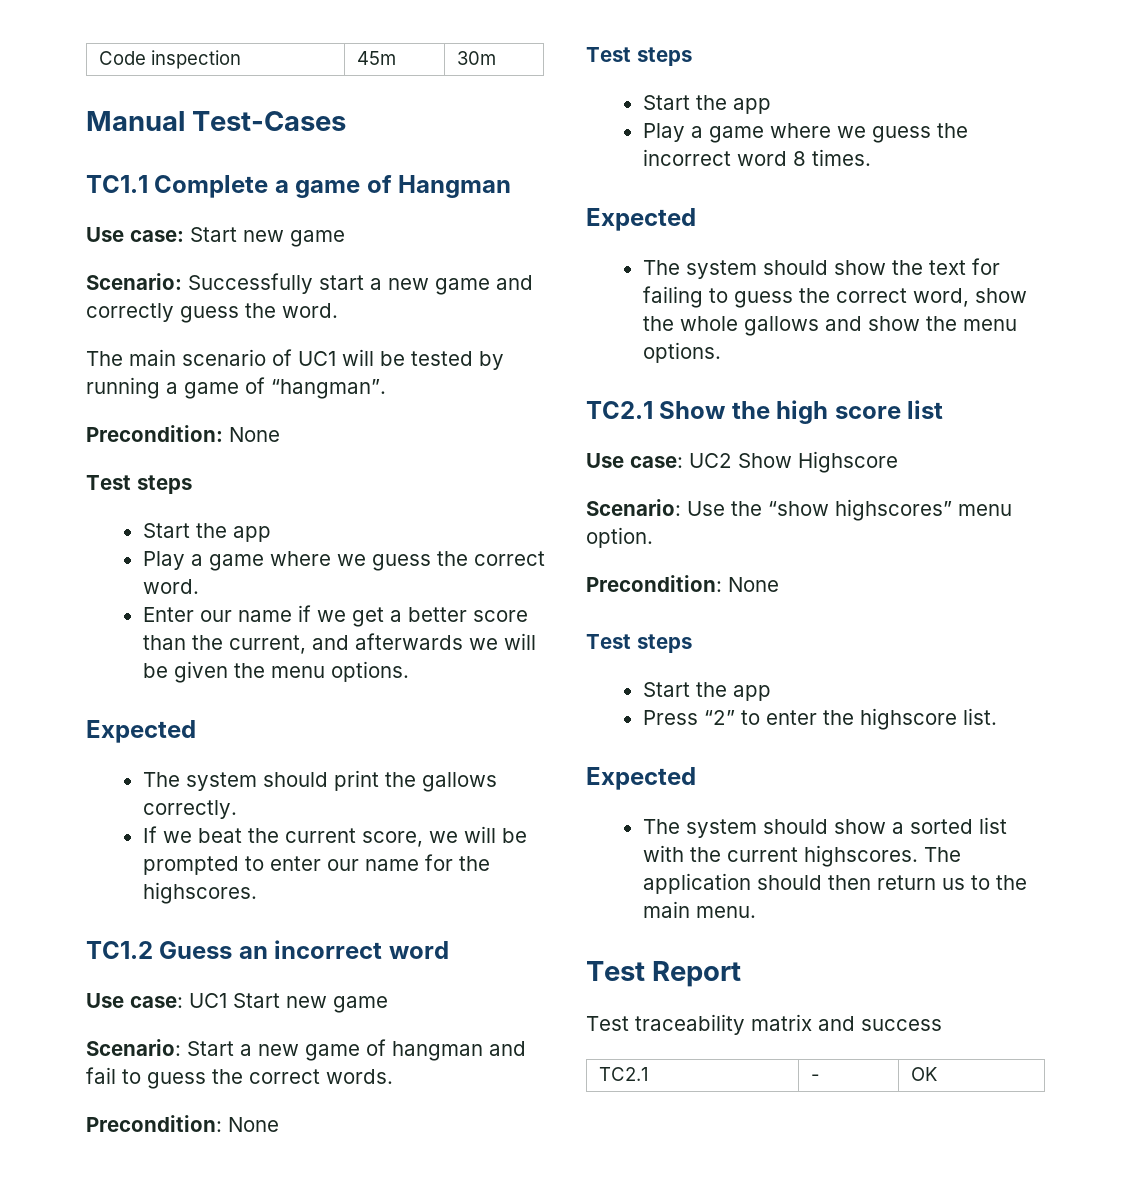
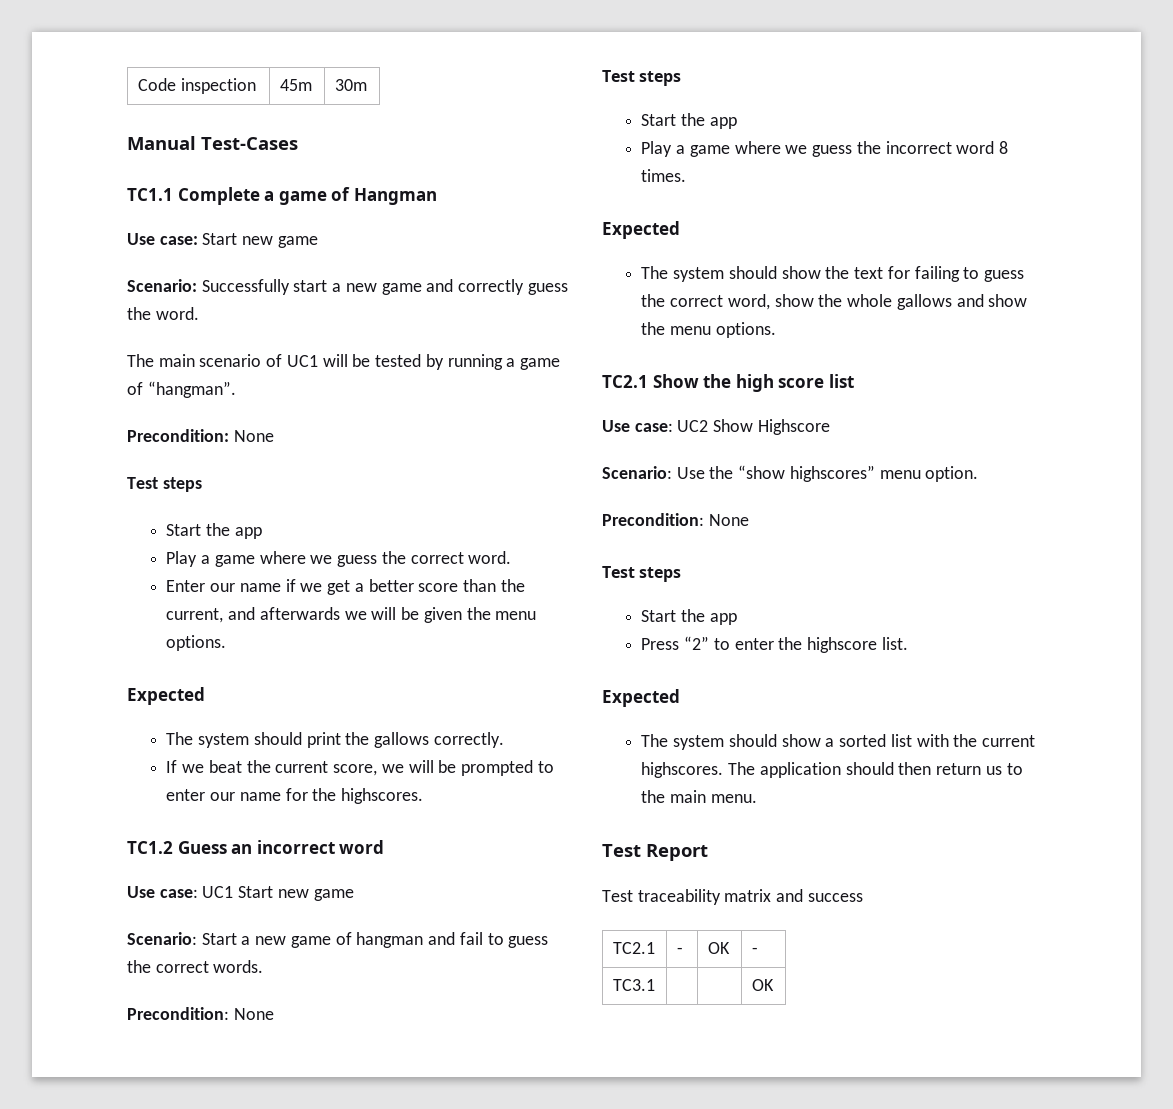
- TC2.1 | - | OK
+ TC2.1 | - | OK | -
+ TC3.1 | | | OK

